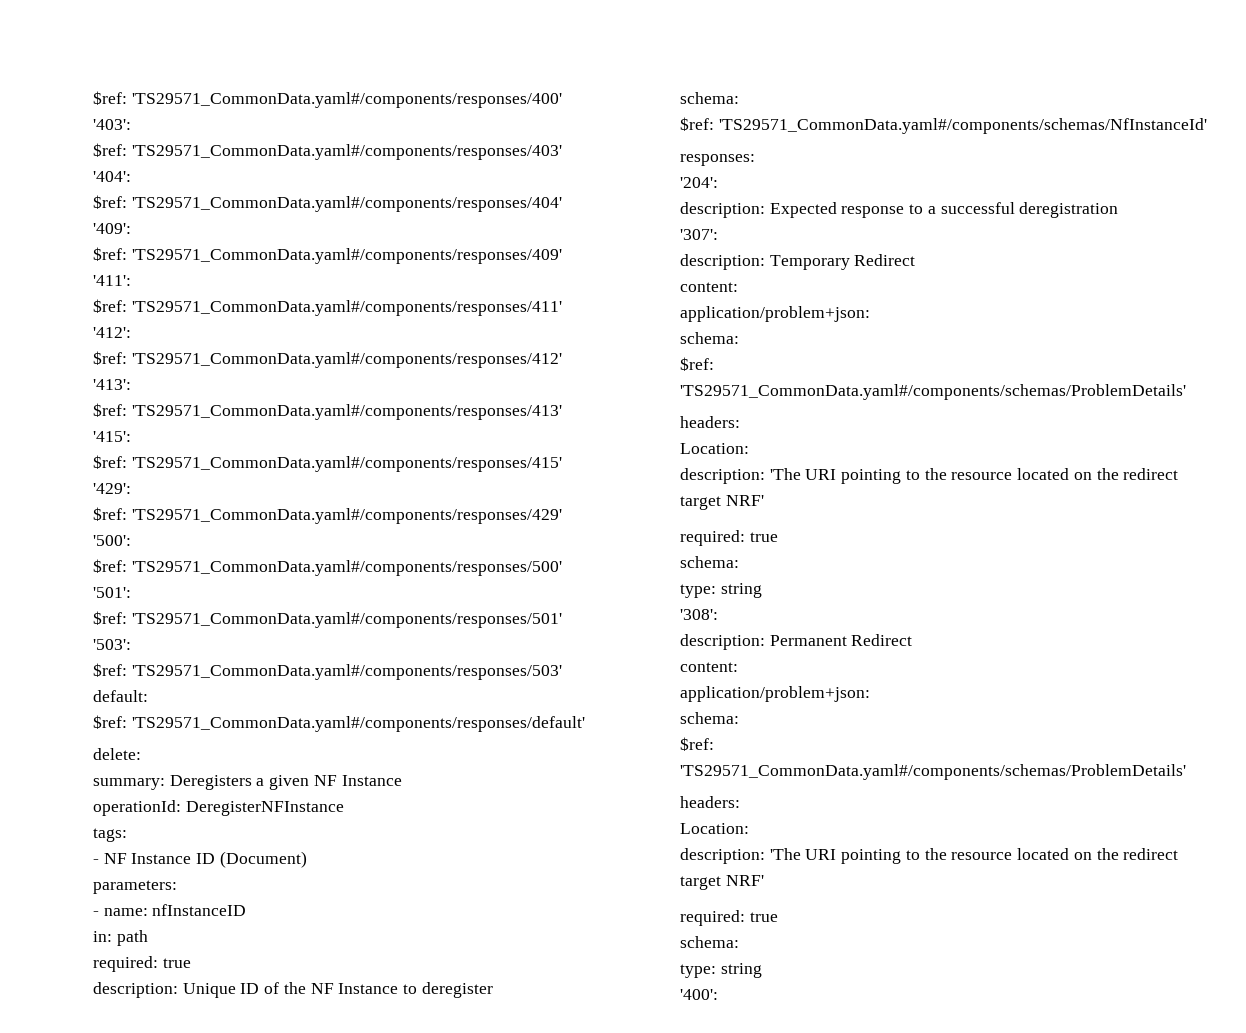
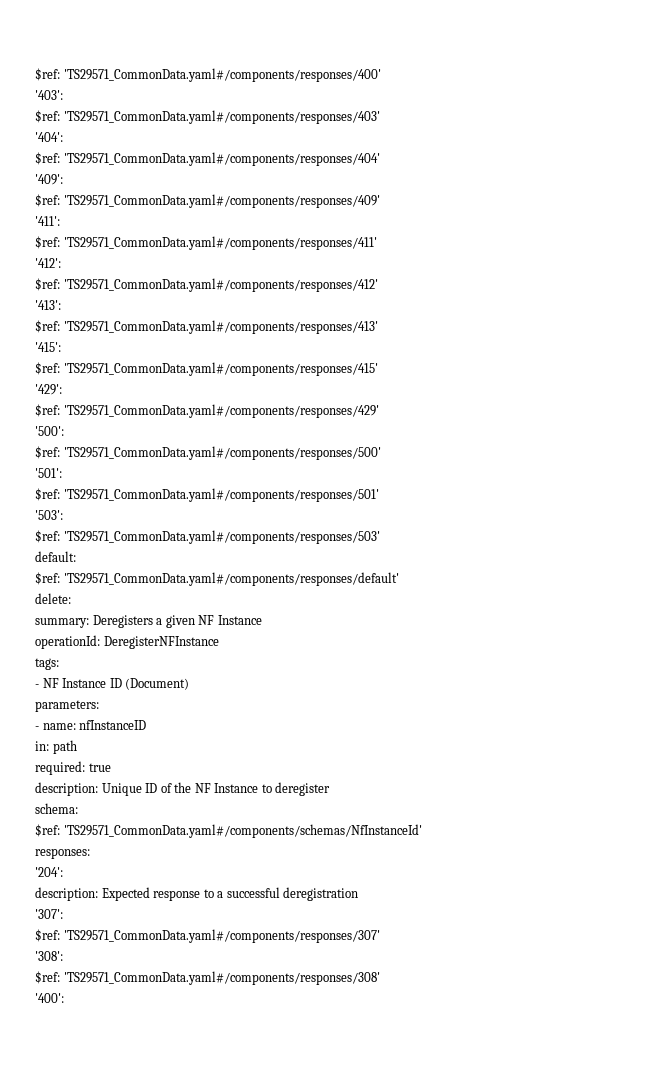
- description: Temporary Redirect
- content:
- application/problem+json:
- schema:
- $ref: 'TS29571_CommonData.yaml#/components/schemas/ProblemDetails'
- headers:
- Location:
- description: 'The URI pointing to the resource located on the redirect target NRF'
- required: true
- schema:
- type: string
+ $ref: 'TS29571_CommonData.yaml#/components/responses/307'
  '308':
- description: Permanent Redirect
- content:
- application/problem+json:
- schema:
- $ref: 'TS29571_CommonData.yaml#/components/schemas/ProblemDetails'
- headers:
- Location:
- description: 'The URI pointing to the resource located on the redirect target NRF'
- required: true
- schema:
- type: string
+ $ref: 'TS29571_CommonData.yaml#/components/responses/308'

